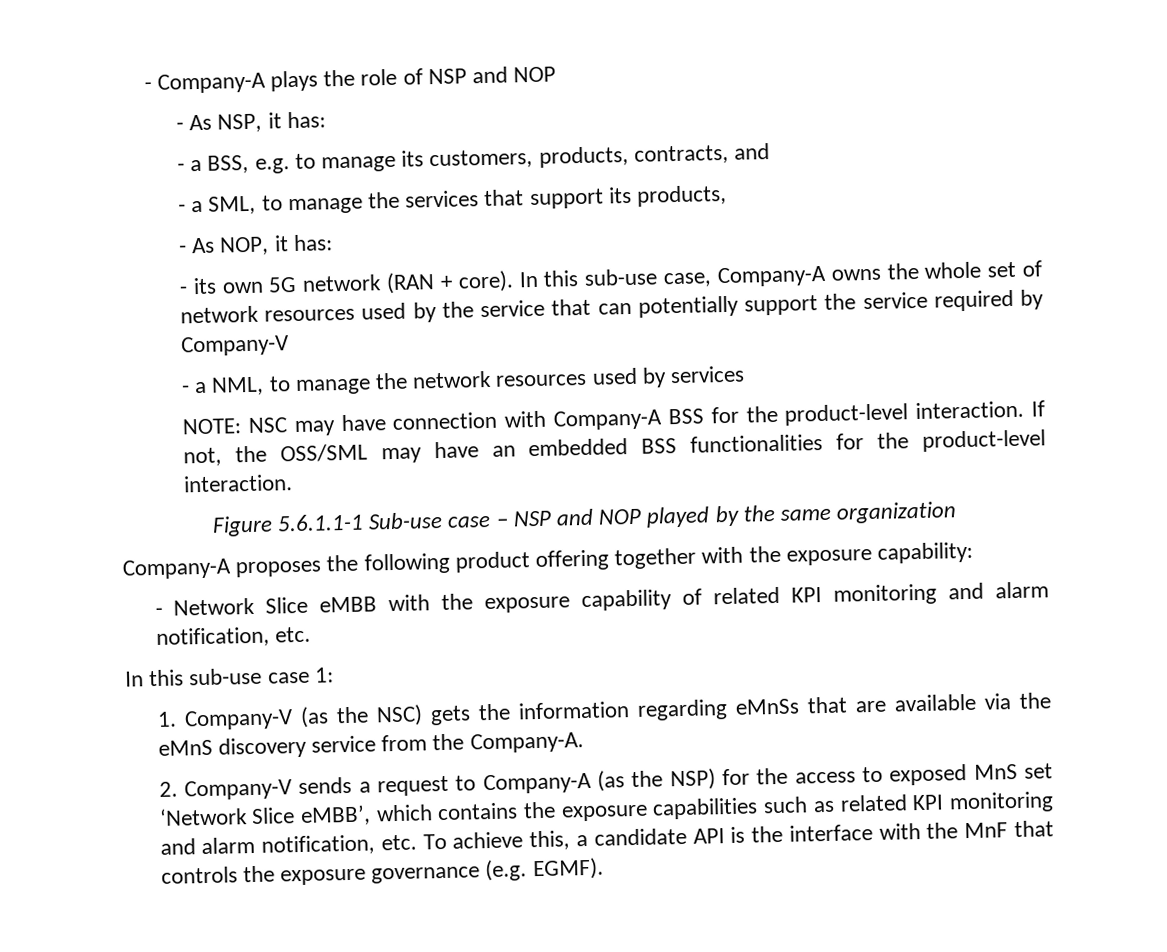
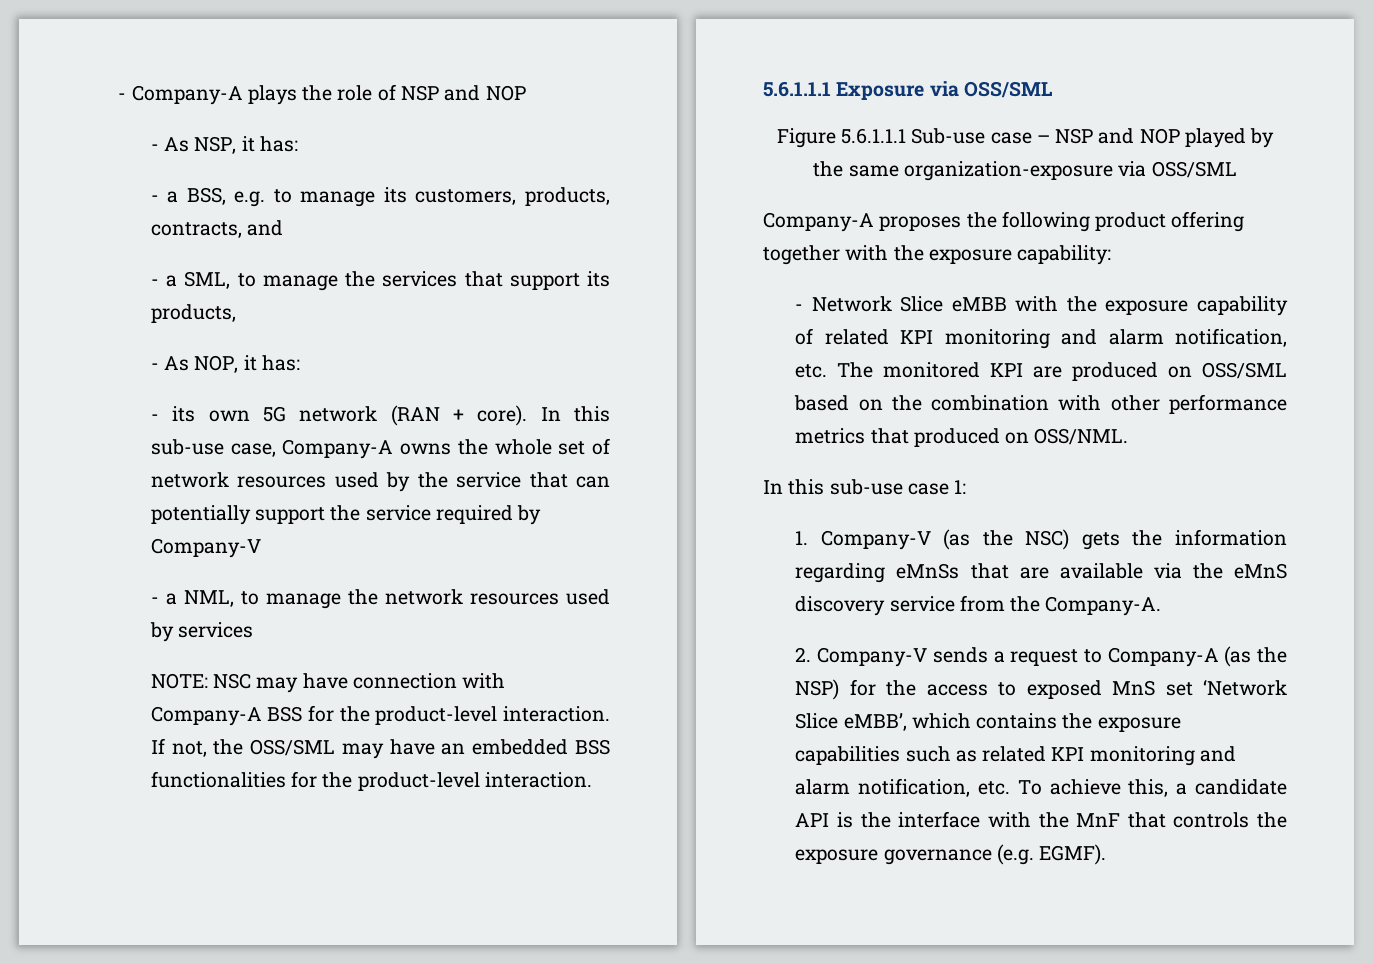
+ 5.6.1.1.1 Exposure via OSS/SML
- Figure 5.6.1.1-1 Sub-use case – NSP and NOP played by the same organization
+ Figure 5.6.1.1.1 Sub-use case – NSP and NOP played by the same organization-exposure via OSS/SML
- - Network Slice eMBB with the exposure capability of related KPI monitoring and alarm notification, etc.
+ - Network Slice eMBB with the exposure capability of related KPI monitoring and alarm notification, etc. The monitored KPI are produced on OSS/SML based on the combination with other performance metrics that produced on OSS/NML.

